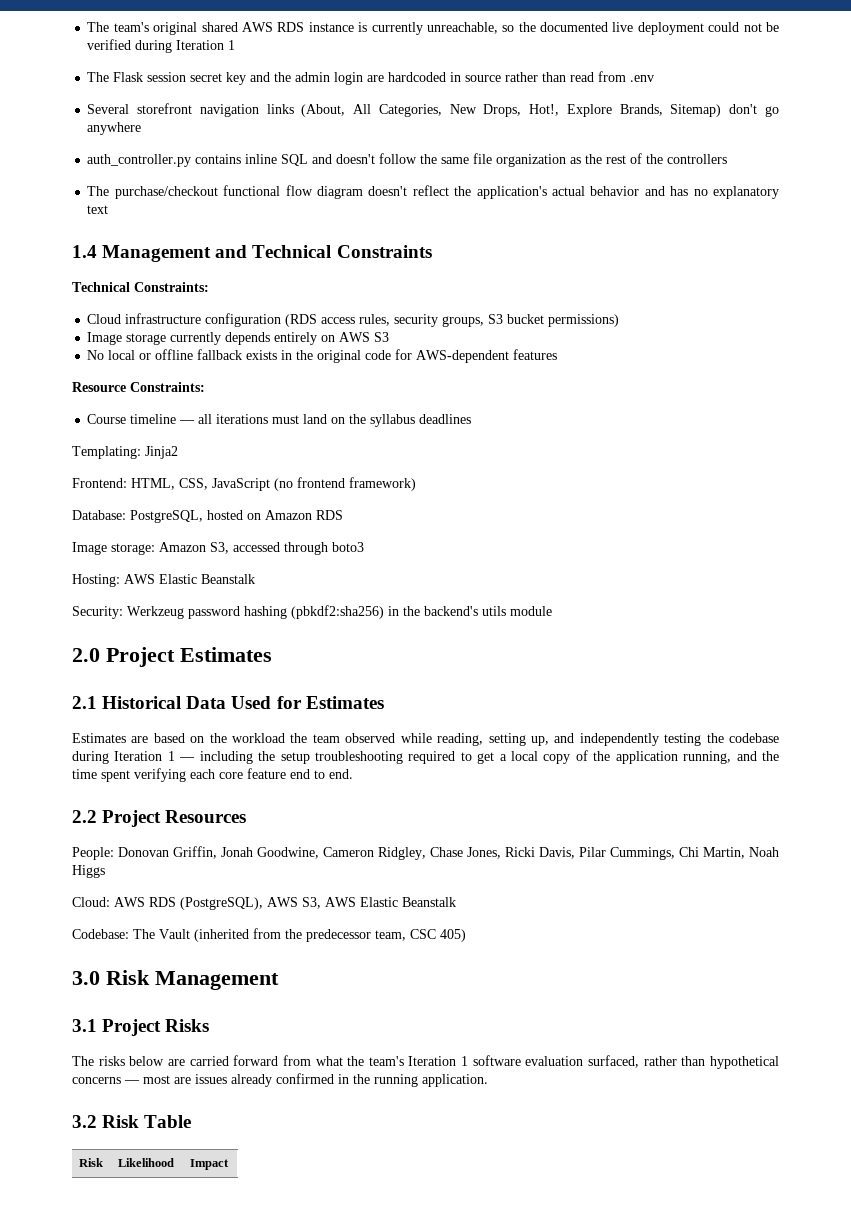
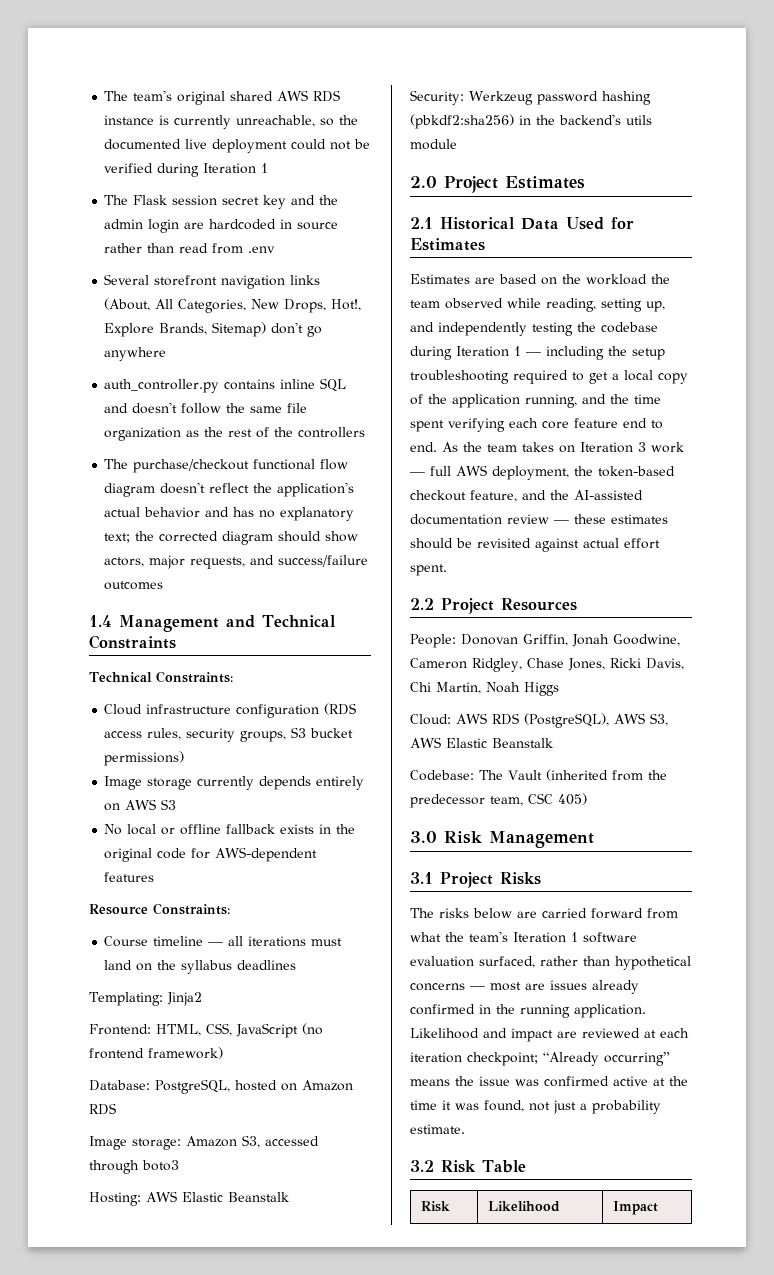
- The purchase/checkout functional flow diagram doesn't reflect the application's actual behavior and has no explanatory text
+ The purchase/checkout functional flow diagram doesn't reflect the application's actual behavior and has no explanatory text; the corrected diagram should show actors, major requests, and success/failure outcomes
+ As the team takes on Iteration 3 work — full AWS deployment, the token-based checkout feature, and the AI-assisted documentation review — these estimates should be revisited against actual effort spent.
- People: Donovan Griffin, Jonah Goodwine, Cameron Ridgley, Chase Jones, Ricki Davis, Pilar Cummings, Chi Martin, Noah Higgs
+ People: Donovan Griffin, Jonah Goodwine, Cameron Ridgley, Chase Jones, Ricki Davis, Chi Martin, Noah Higgs
+ Likelihood and impact are reviewed at each iteration checkpoint; “Already occurring” means the issue was confirmed active at the time it was found, not just a probability estimate.

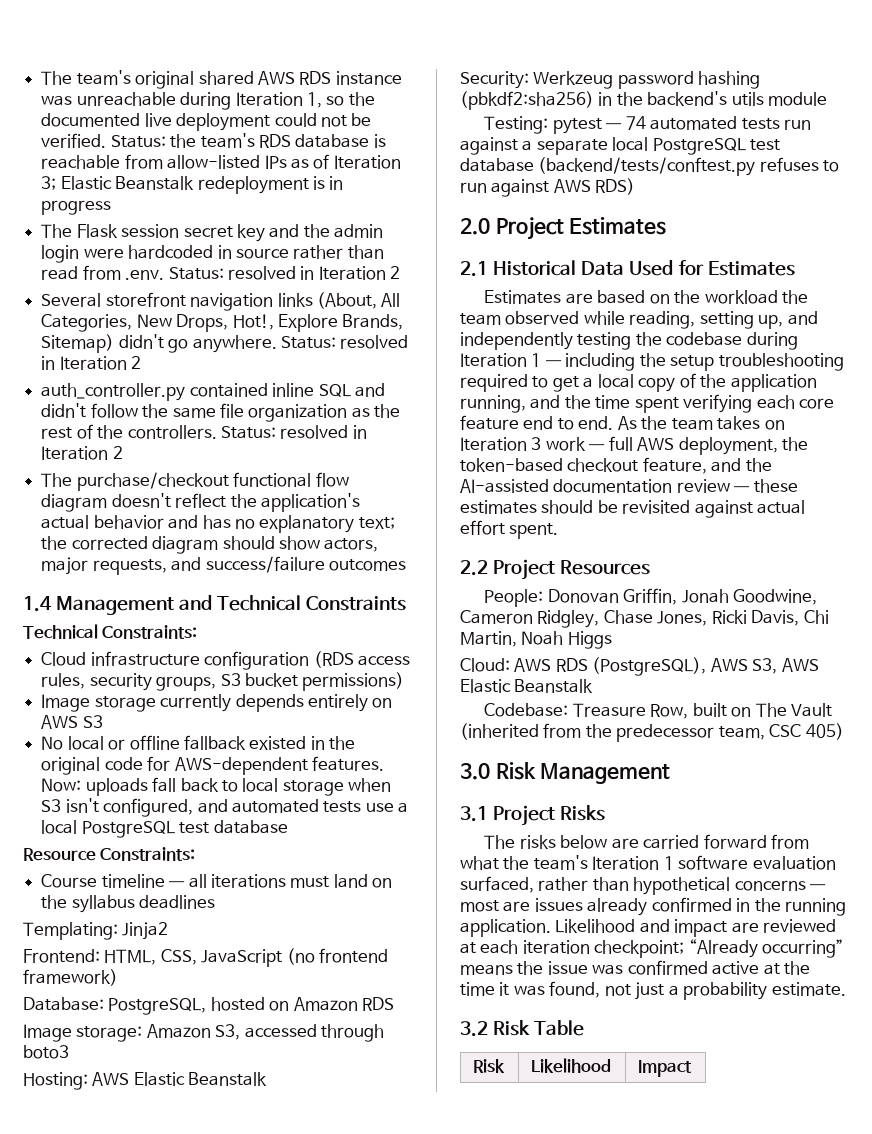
- The team's original shared AWS RDS instance is currently unreachable, so the documented live deployment could not be verified during Iteration 1
+ The team's original shared AWS RDS instance was unreachable during Iteration 1, so the documented live deployment could not be verified. Status: the team's RDS database is reachable from allow-listed IPs as of Iteration 3; Elastic Beanstalk redeployment is in progress
- The Flask session secret key and the admin login are hardcoded in source rather than read from .env
+ The Flask session secret key and the admin login were hardcoded in source rather than read from .env. Status: resolved in Iteration 2
- Several storefront navigation links (About, All Categories, New Drops, Hot!, Explore Brands, Sitemap) don't go anywhere
+ Several storefront navigation links (About, All Categories, New Drops, Hot!, Explore Brands, Sitemap) didn't go anywhere. Status: resolved in Iteration 2
- auth_controller.py contains inline SQL and doesn't follow the same file organization as the rest of the controllers
+ auth_controller.py contained inline SQL and didn't follow the same file organization as the rest of the controllers. Status: resolved in Iteration 2
- No local or offline fallback exists in the original code for AWS-dependent features
+ No local or offline fallback existed in the original code for AWS-dependent features. Now: uploads fall back to local storage when S3 isn't configured, and automated tests use a local PostgreSQL test database
+ Testing: pytest — 74 automated tests run against a separate local PostgreSQL test database (backend/tests/conftest.py refuses to run against AWS RDS)
- Codebase: The Vault (inherited from the predecessor team, CSC 405)
+ Codebase: Treasure Row, built on The Vault (inherited from the predecessor team, CSC 405)

